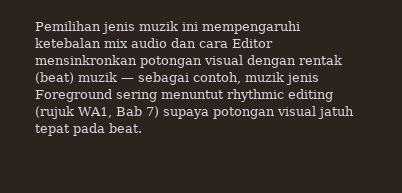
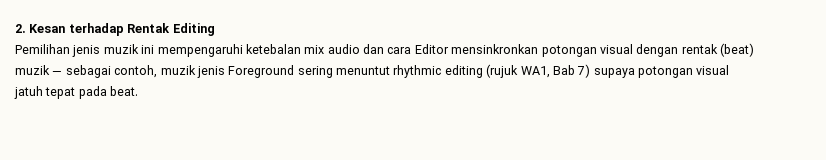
+ 2. Kesan terhadap Rentak Editing

